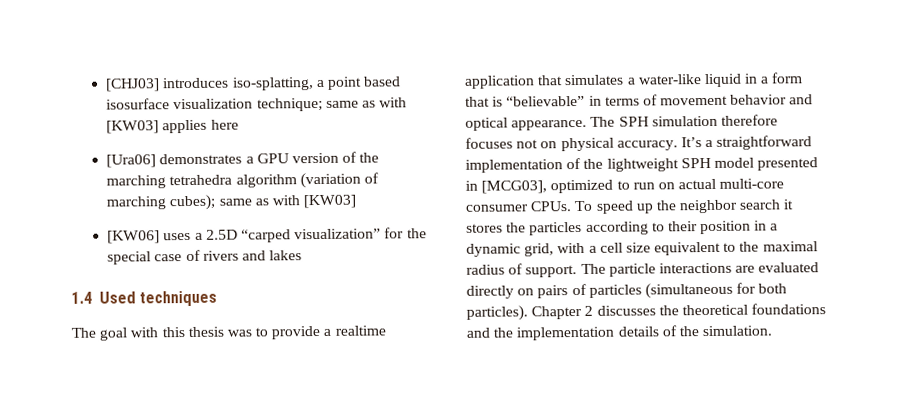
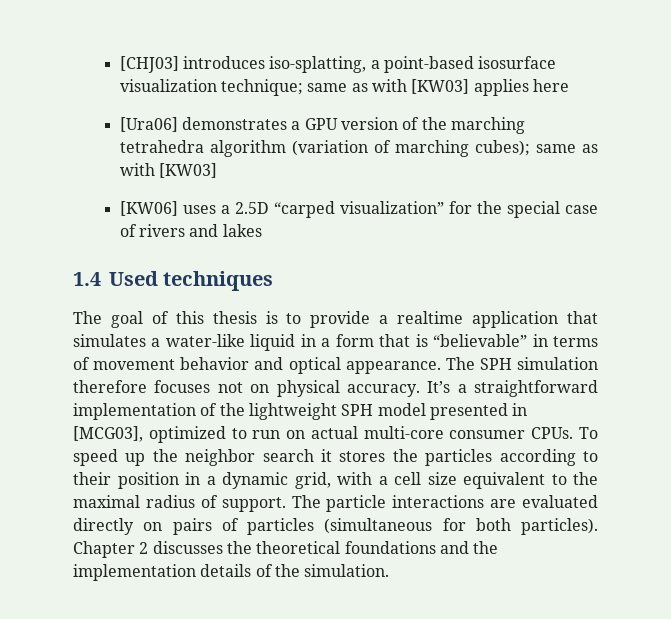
- [CHJ03] introduces iso-splatting, a point based isosurface visualization technique; same as with [KW03] applies here
+ [CHJ03] introduces iso-splatting, a point-based isosurface visualization technique; same as with [KW03] applies here
- The goal with this thesis was to provide a realtime application that simulates a water-like liquid in a form that is “believable” in terms of movement behavior and optical appearance.
+ The goal of this thesis is to provide a realtime application that simulates a water-like liquid in a form that is “believable” in terms of movement behavior and optical appearance.

